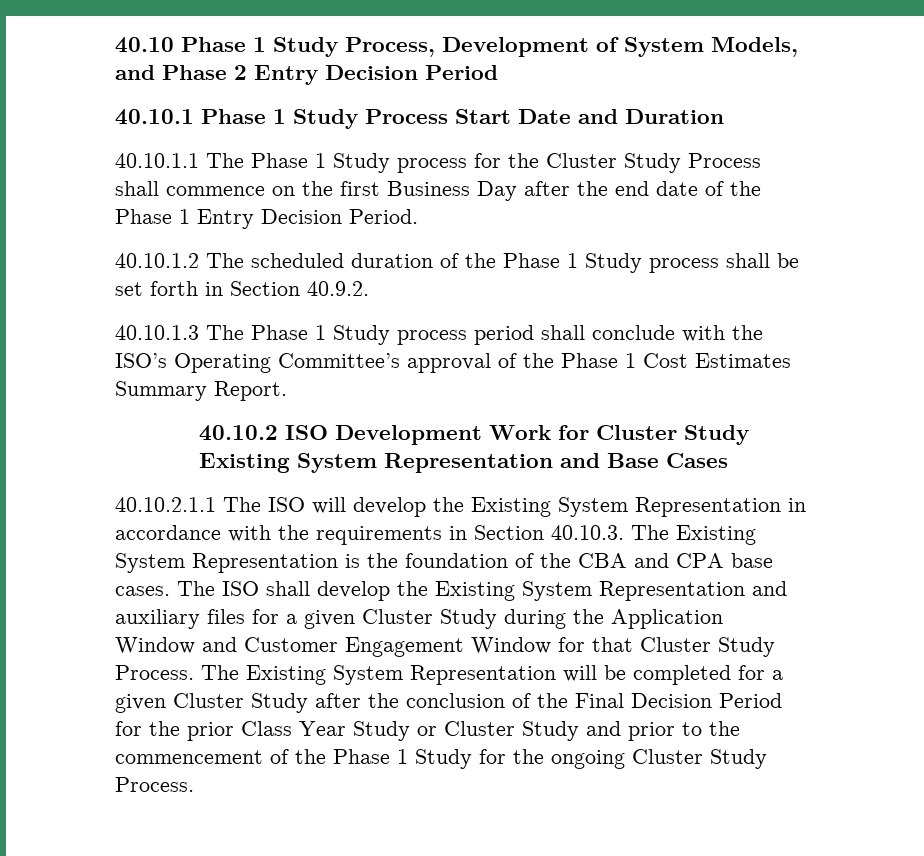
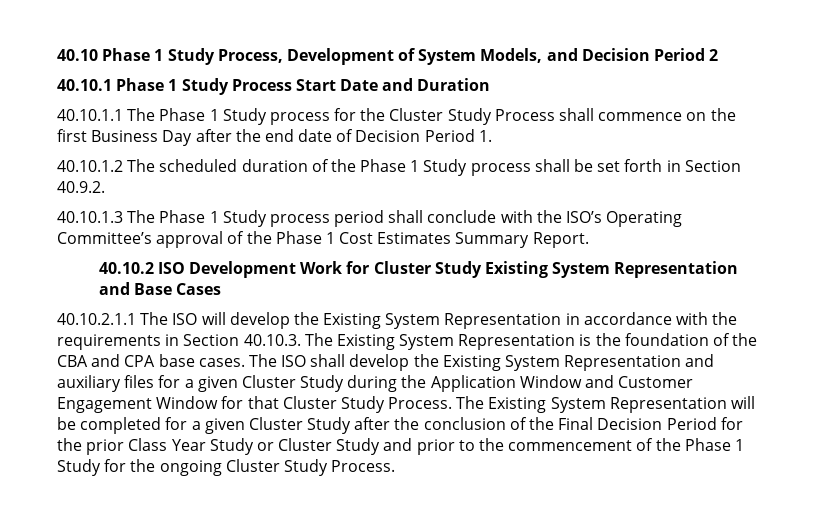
- 40.10 Phase 1 Study Process, Development of System Models, and Phase 2 Entry Decision Period
+ 40.10 Phase 1 Study Process, Development of System Models, and Decision Period 2
- 40.10.1.1 The Phase 1 Study process for the Cluster Study Process shall commence on the first Business Day after the end date of the Phase 1 Entry Decision Period.
+ 40.10.1.1 The Phase 1 Study process for the Cluster Study Process shall commence on the first Business Day after the end date of Decision Period 1.

